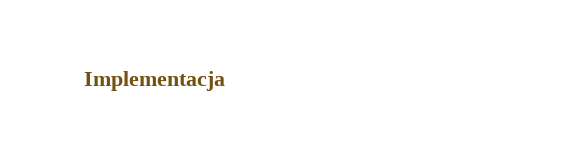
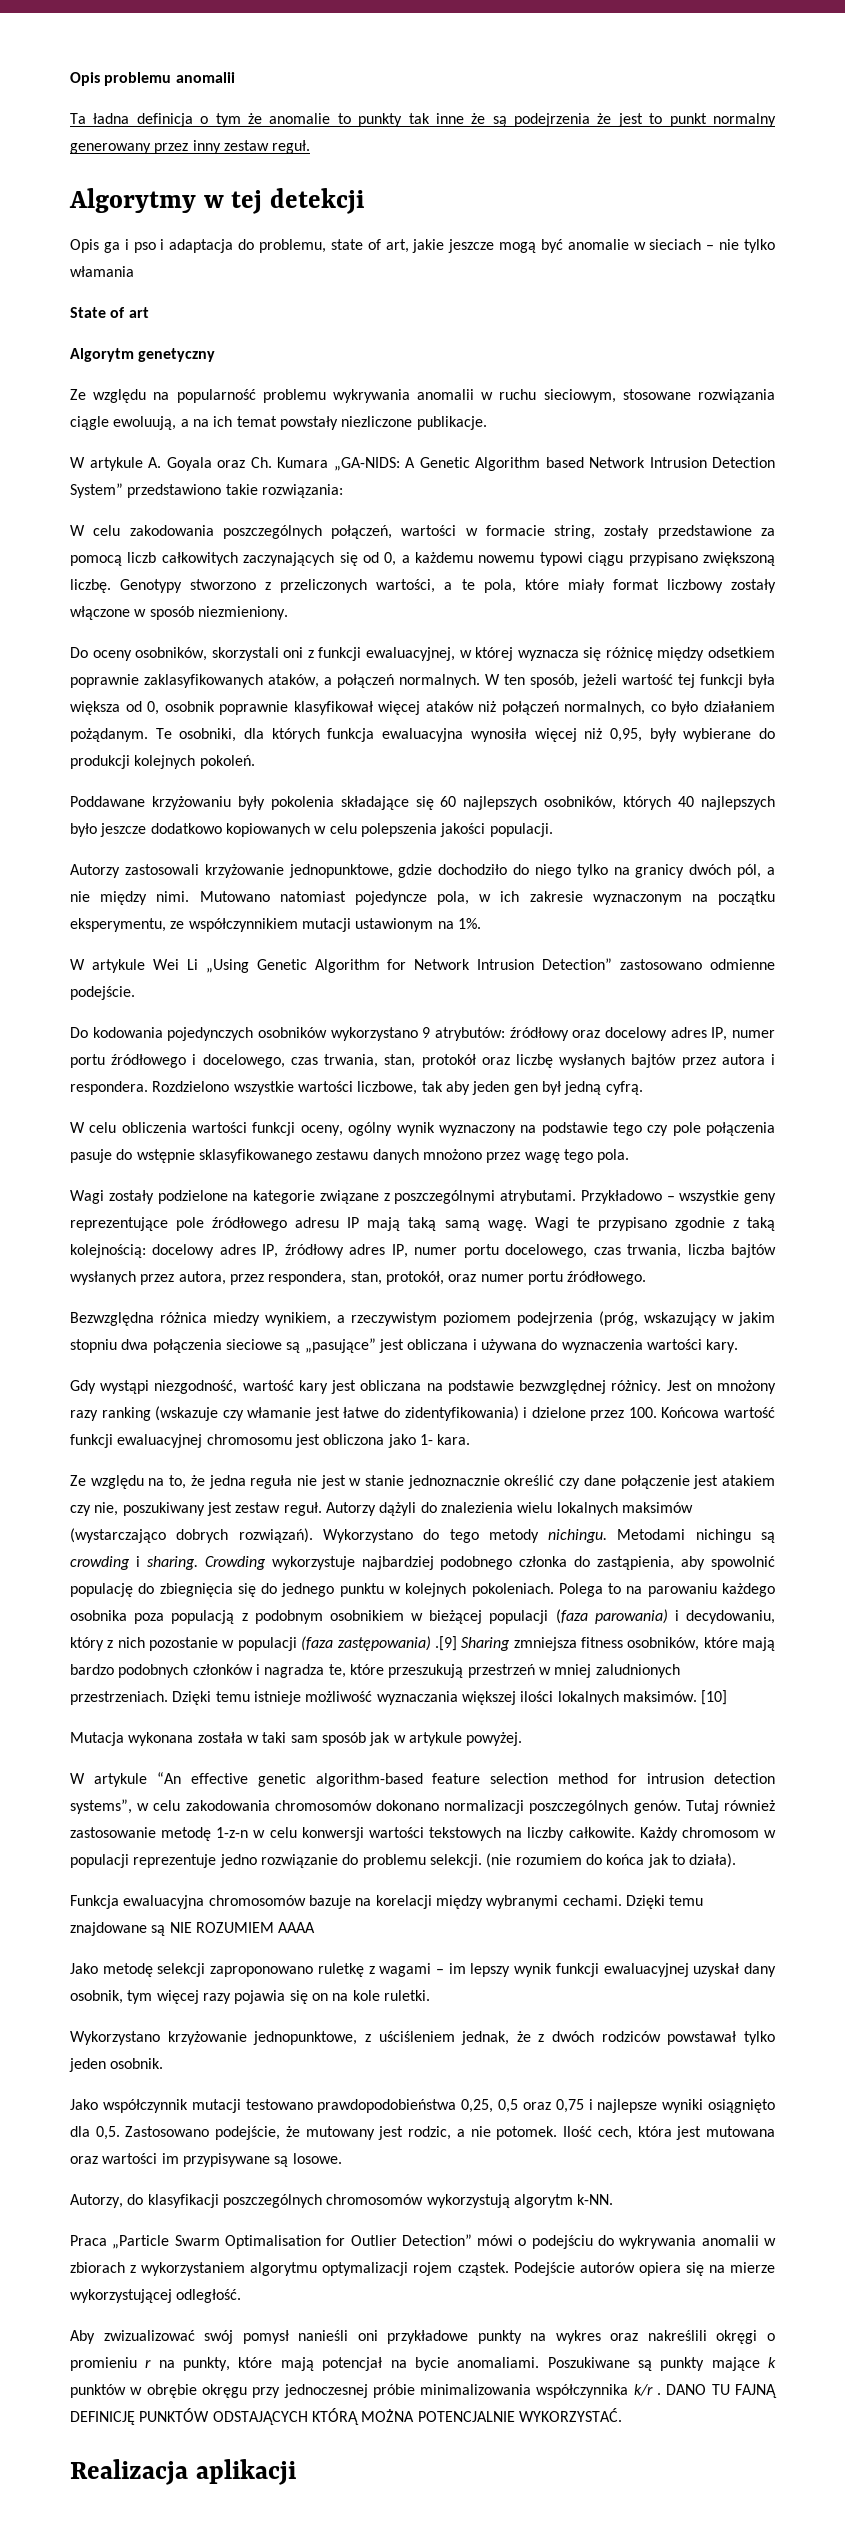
- Implementacja
+ Opis problemu anomalii
+ Ta ładna definicja o tym że anomalie to punkty tak inne że są podejrzenia że jest to punkt normalny generowany przez inny zestaw reguł.
+ Algorytmy w tej detekcji
+ Opis ga i pso i adaptacja do problemu, state of art, jakie jeszcze mogą być anomalie w sieciach – nie tylko włamania
+ State of art
+ Algorytm genetyczny
+ Ze względu na popularność problemu wykrywania anomalii w ruchu sieciowym, stosowane rozwiązania ciągle ewoluują, a na ich temat powstały niezliczone publikacje.
+ W artykule A. Goyala oraz Ch. Kumara „GA-NIDS: A Genetic Algorithm based Network Intrusion Detection System” przedstawiono takie rozwiązania:
+ W celu zakodowania poszczególnych połączeń, wartości w formacie string, zostały przedstawione za pomocą liczb całkowitych zaczynających się od 0, a każdemu nowemu typowi ciągu przypisano zwiększoną liczbę. Genotypy stworzono z przeliczonych wartości, a te pola, które miały format liczbowy zostały włączone w sposób niezmieniony.
+ Do oceny osobników, skorzystali oni z funkcji ewaluacyjnej, w której wyznacza się różnicę między odsetkiem poprawnie zaklasyfikowanych ataków, a połączeń normalnych. W ten sposób, jeżeli wartość tej funkcji była większa od 0, osobnik poprawnie klasyfikował więcej ataków niż połączeń normalnych, co było działaniem pożądanym. Te osobniki, dla których funkcja ewaluacyjna wynosiła więcej niż 0,95, były wybierane do produkcji kolejnych pokoleń.
+ Poddawane krzyżowaniu były pokolenia składające się 60 najlepszych osobników, których 40 najlepszych było jeszcze dodatkowo kopiowanych w celu polepszenia jakości populacji.
+ Autorzy zastosowali krzyżowanie jednopunktowe, gdzie dochodziło do niego tylko na granicy dwóch pól, a nie między nimi. Mutowano natomiast pojedyncze pola, w ich zakresie wyznaczonym na początku eksperymentu, ze współczynnikiem mutacji ustawionym na 1%.
+ W artykule Wei Li „Using Genetic Algorithm for Network Intrusion Detection” zastosowano odmienne podejście.
+ Do kodowania pojedynczych osobników wykorzystano 9 atrybutów: źródłowy oraz docelowy adres IP, numer portu źródłowego i docelowego, czas trwania, stan, protokół oraz liczbę wysłanych bajtów przez autora i respondera. Rozdzielono wszystkie wartości liczbowe, tak aby jeden gen był jedną cyfrą.
+ W celu obliczenia wartości funkcji oceny, ogólny wynik wyznaczony na podstawie tego czy pole połączenia pasuje do wstępnie sklasyfikowanego zestawu danych mnożono przez wagę tego pola.
+ Wagi zostały podzielone na kategorie związane z poszczególnymi atrybutami. Przykładowo – wszystkie geny reprezentujące pole źródłowego adresu IP mają taką samą wagę. Wagi te przypisano zgodnie z taką kolejnością: docelowy adres IP, źródłowy adres IP, numer portu docelowego, czas trwania, liczba bajtów wysłanych przez autora, przez respondera, stan, protokół, oraz numer portu źródłowego.
+ Bezwzględna różnica miedzy wynikiem, a rzeczywistym poziomem podejrzenia (próg, wskazujący w jakim stopniu dwa połączenia sieciowe są „pasujące” jest obliczana i używana do wyznaczenia wartości kary.
+ Gdy wystąpi niezgodność, wartość kary jest obliczana na podstawie bezwzględnej różnicy. Jest on mnożony razy ranking (wskazuje czy włamanie jest łatwe do zidentyfikowania) i dzielone przez 100. Końcowa wartość funkcji ewaluacyjnej chromosomu jest obliczona jako 1- kara.
+ Ze względu na to, że jedna reguła nie jest w stanie jednoznacznie określić czy dane połączenie jest atakiem czy nie, poszukiwany jest zestaw reguł. Autorzy dążyli do znalezienia wielu lokalnych maksimów (wystarczająco dobrych rozwiązań). Wykorzystano do tego metody nichingu. Metodami nichingu są crowding i sharing. Crowding wykorzystuje najbardziej podobnego członka do zastąpienia, aby spowolnić populację do zbiegnięcia się do jednego punktu w kolejnych pokoleniach. Polega to na parowaniu każdego osobnika poza populacją z podobnym osobnikiem w bieżącej populacji (faza parowania) i decydowaniu, który z nich pozostanie w populacji (faza zastępowania) .[9] Sharing zmniejsza fitness osobników, które mają bardzo podobnych członków i nagradza te, które przeszukują przestrzeń w mniej zaludnionych przestrzeniach. Dzięki temu istnieje możliwość wyznaczania większej ilości lokalnych maksimów. [10]
+ Mutacja wykonana została w taki sam sposób jak w artykule powyżej.
+ W artykule “An effective genetic algorithm-based feature selection method for intrusion detection systems”, w celu zakodowania chromosomów dokonano normalizacji poszczególnych genów. Tutaj również zastosowanie metodę 1-z-n w celu konwersji wartości tekstowych na liczby całkowite. Każdy chromosom w populacji reprezentuje jedno rozwiązanie do problemu selekcji. (nie rozumiem do końca jak to działa).
+ Funkcja ewaluacyjna chromosomów bazuje na korelacji między wybranymi cechami. Dzięki temu znajdowane są NIE ROZUMIEM AAAA
+ Jako metodę selekcji zaproponowano ruletkę z wagami – im lepszy wynik funkcji ewaluacyjnej uzyskał dany osobnik, tym więcej razy pojawia się on na kole ruletki.
+ Wykorzystano krzyżowanie jednopunktowe, z uściśleniem jednak, że z dwóch rodziców powstawał tylko jeden osobnik.
+ Jako współczynnik mutacji testowano prawdopodobieństwa 0,25, 0,5 oraz 0,75 i najlepsze wyniki osiągnięto dla 0,5. Zastosowano podejście, że mutowany jest rodzic, a nie potomek. Ilość cech, która jest mutowana oraz wartości im przypisywane są losowe.
+ Autorzy, do klasyfikacji poszczególnych chromosomów wykorzystują algorytm k-NN.
+ Praca „Particle Swarm Optimalisation for Outlier Detection” mówi o podejściu do wykrywania anomalii w zbiorach z wykorzystaniem algorytmu optymalizacji rojem cząstek. Podejście autorów opiera się na mierze wykorzystującej odległość.
+ Aby zwizualizować swój pomysł nanieśli oni przykładowe punkty na wykres oraz nakreślili okręgi o promieniu r na punkty, które mają potencjał na bycie anomaliami. Poszukiwane są punkty mające k punktów w obrębie okręgu przy jednoczesnej próbie minimalizowania współczynnika k/r . DANO TU FAJNĄ DEFINICJĘ PUNKTÓW ODSTAJĄCYCH KTÓRĄ MOŻNA POTENCJALNIE WYKORZYSTAĆ.
+ Realizacja aplikacji

